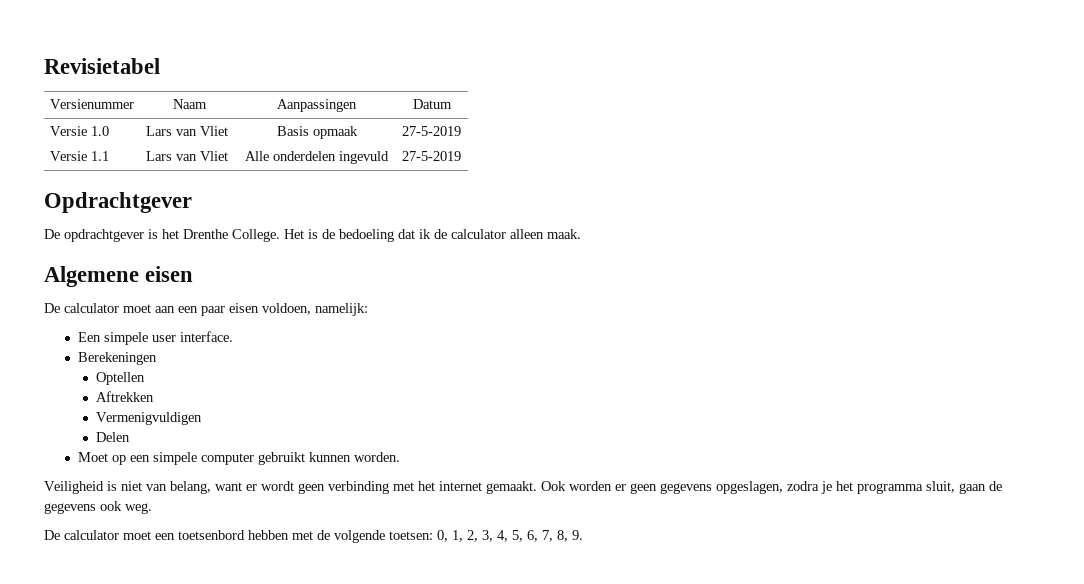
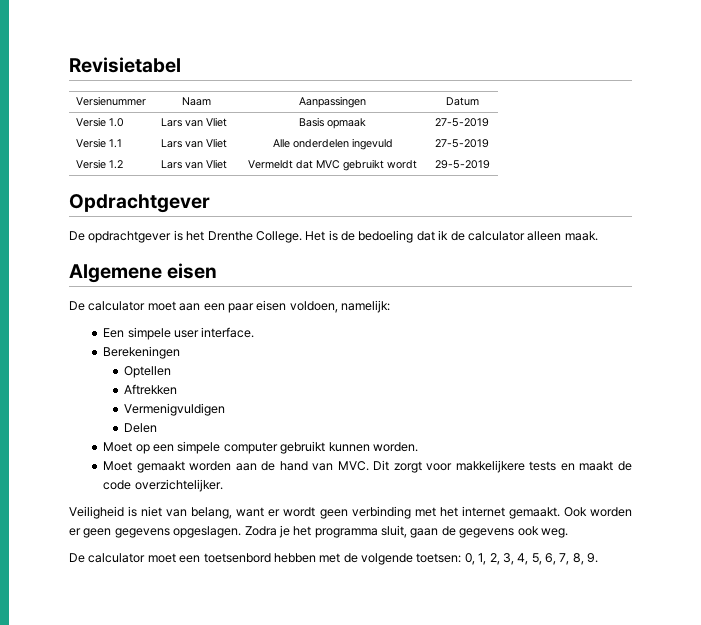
  Versie 1.0
- Versie 1.1 | Lars van Vliet
+ Versie 1.1
+ Versie 1.2 | Lars van Vliet
+ Lars van Vliet
  Lars van Vliet | Basis opmaak
- Alle onderdelen ingevuld | 27-5-2019
+ Alle onderdelen ingevuld
+ Vermeldt dat MVC gebruikt wordt | 27-5-2019
  27-5-2019
+ 29-5-2019
+ Moet gemaakt worden aan de hand van MVC. Dit zorgt voor makkelijkere tests en maakt de code overzichtelijker.
- Ook worden er geen gegevens opgeslagen, zodra je het programma sluit, gaan de gegevens ook weg.
+ Ook worden er geen gegevens opgeslagen. Zodra je het programma sluit, gaan de gegevens ook weg.

